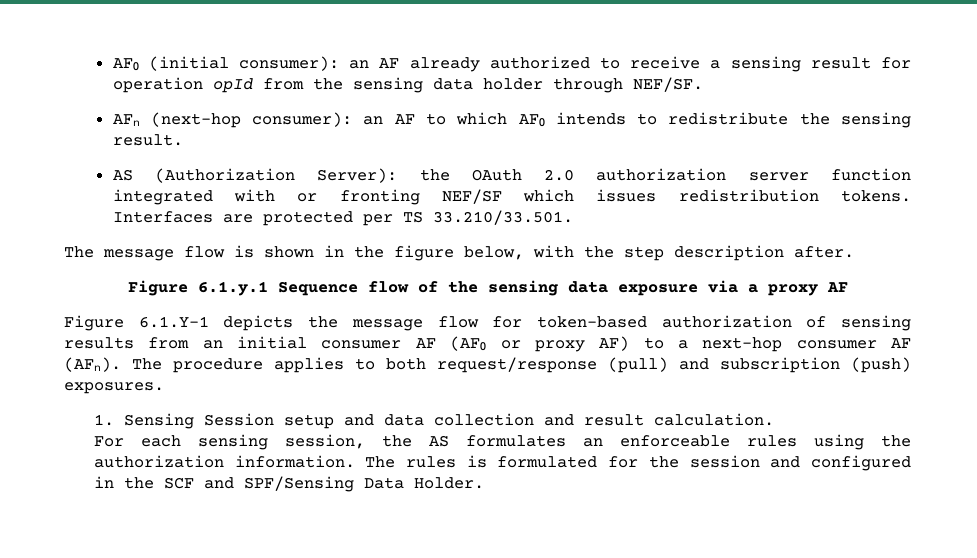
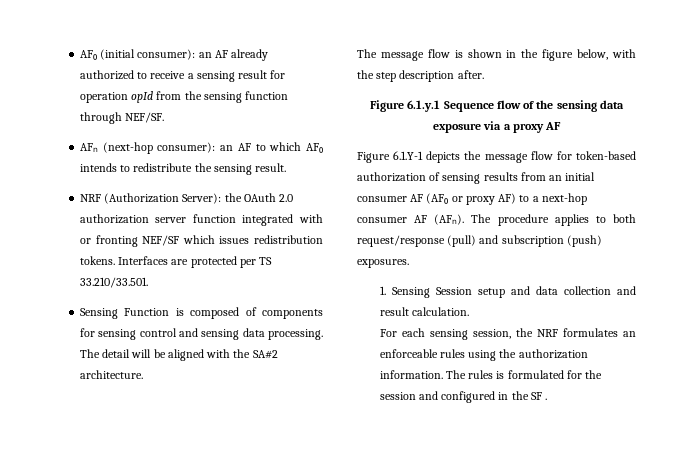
- AF₀ (initial consumer): an AF already authorized to receive a sensing result for operation opId from the sensing data holder through NEF/SF.
+ AF₀ (initial consumer): an AF already authorized to receive a sensing result for operation opId from the sensing function through NEF/SF.
- AS (Authorization Server): the OAuth 2.0 authorization server function integrated with or fronting NEF/SF which issues redistribution tokens.
+ NRF (Authorization Server): the OAuth 2.0 authorization server function integrated with or fronting NEF/SF which issues redistribution tokens.
+ Sensing Function is composed of components for sensing control and sensing data processing. The detail will be aligned with the SA#2 architecture.
- For each sensing session, the AS formulates an enforceable rules using the authorization information.
+ For each sensing session, the NRF formulates an enforceable rules using the authorization information.
- The rules is formulated for the session and configured in the SCF and SPF/Sensing Data Holder.
+ The rules is formulated for the session and configured in the SF .

